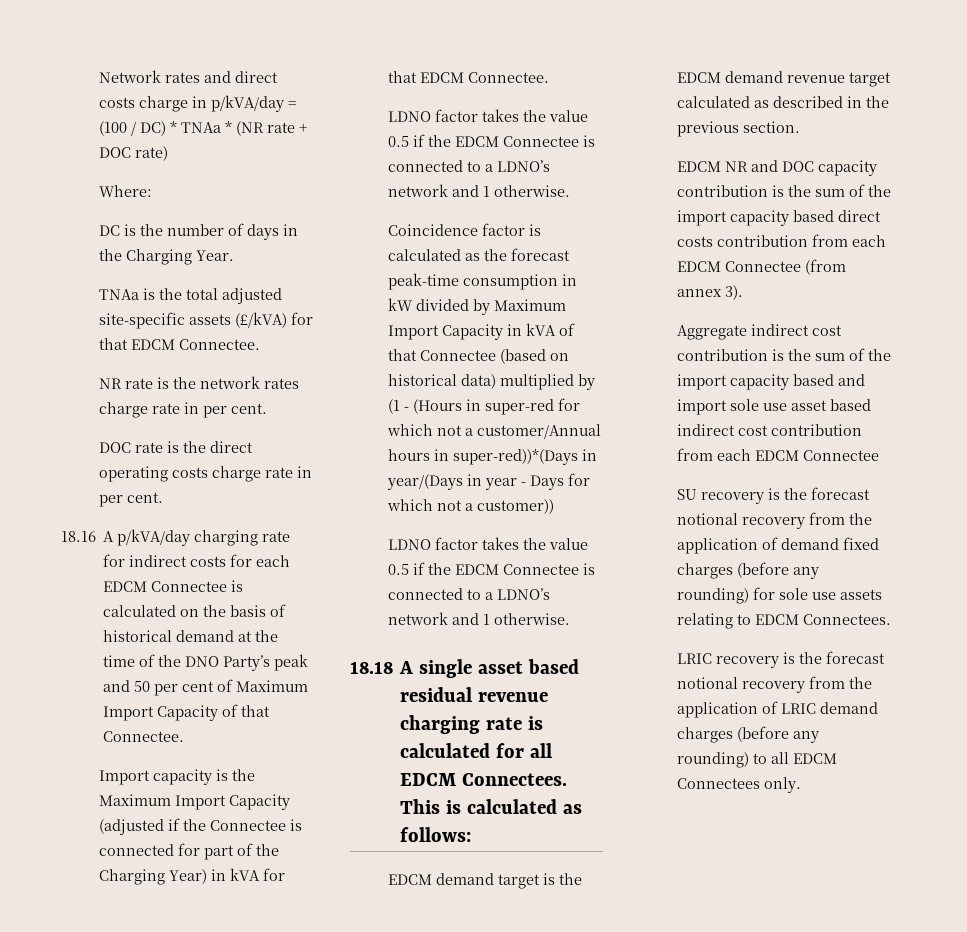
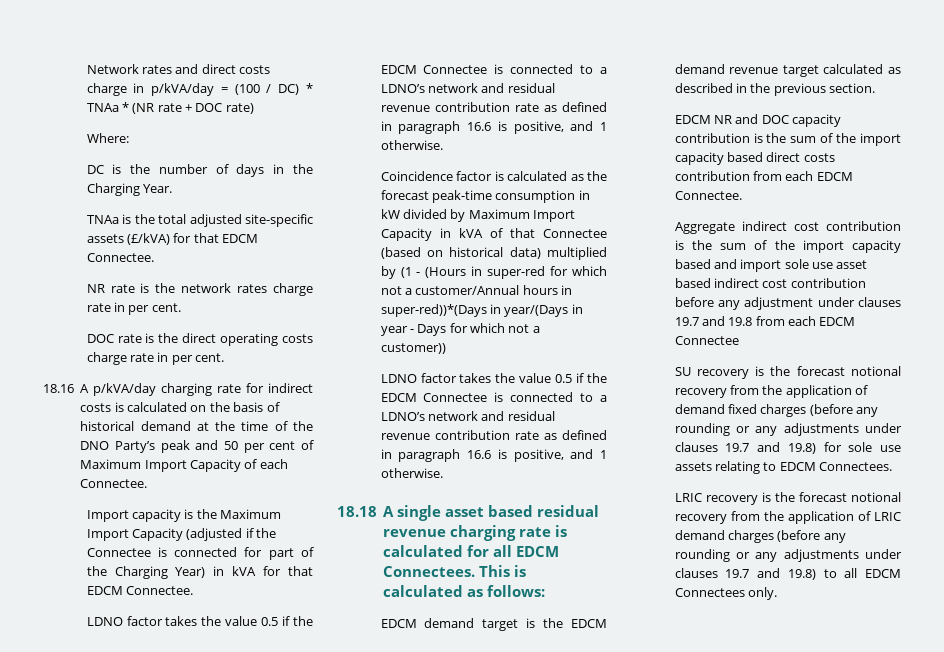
- 18.16 A p/kVA/day charging rate for indirect costs for each EDCM Connectee is calculated on the basis of historical demand at the time of the DNO Party’s peak and 50 per cent of Maximum Import Capacity of that Connectee.
+ 18.16 A p/kVA/day charging rate for indirect costs is calculated on the basis of historical demand at the time of the DNO Party’s peak and 50 per cent of Maximum Import Capacity of each Connectee.
  Import capacity is the Maximum Import Capacity (adjusted if the Connectee is connected for part of the Charging Year) in kVA for that EDCM Connectee.
- LDNO factor takes the value 0.5 if the EDCM Connectee is connected to a LDNO’s network and 1 otherwise.
+ LDNO factor takes the value 0.5 if the EDCM Connectee is connected to a LDNO’s network and residual revenue contribution rate as defined in paragraph 16.6 is positive, and 1 otherwise.
  Coincidence factor is calculated as the forecast peak-time consumption in kW divided by Maximum Import Capacity in kVA of that Connectee (based on historical data) multiplied by (1 - (Hours in super-red for which not a customer/Annual hours in super-red))*(Days in year/(Days in year - Days for which not a customer))
- LDNO factor takes the value 0.5 if the EDCM Connectee is connected to a LDNO’s network and 1 otherwise.
+ LDNO factor takes the value 0.5 if the EDCM Connectee is connected to a LDNO’s network and residual revenue contribution rate as defined in paragraph 16.6 is positive, and 1 otherwise.
- EDCM NR and DOC capacity contribution is the sum of the import capacity based direct costs contribution from each EDCM Connectee (from annex 3).
+ EDCM NR and DOC capacity contribution is the sum of the import capacity based direct costs contribution from each EDCM Connectee.
- Aggregate indirect cost contribution is the sum of the import capacity based and import sole use asset based indirect cost contribution from each EDCM Connectee
+ Aggregate indirect cost contribution is the sum of the import capacity based and import sole use asset based indirect cost contribution before any adjustment under clauses 19.7 and 19.8 from each EDCM Connectee
- SU recovery is the forecast notional recovery from the application of demand fixed charges (before any rounding) for sole use assets relating to EDCM Connectees.
+ SU recovery is the forecast notional recovery from the application of demand fixed charges (before any rounding or any adjustments under clauses 19.7 and 19.8) for sole use assets relating to EDCM Connectees.
- LRIC recovery is the forecast notional recovery from the application of LRIC demand charges (before any rounding) to all EDCM Connectees only.
+ LRIC recovery is the forecast notional recovery from the application of LRIC demand charges (before any rounding or any adjustments under clauses 19.7 and 19.8) to all EDCM Connectees only.

